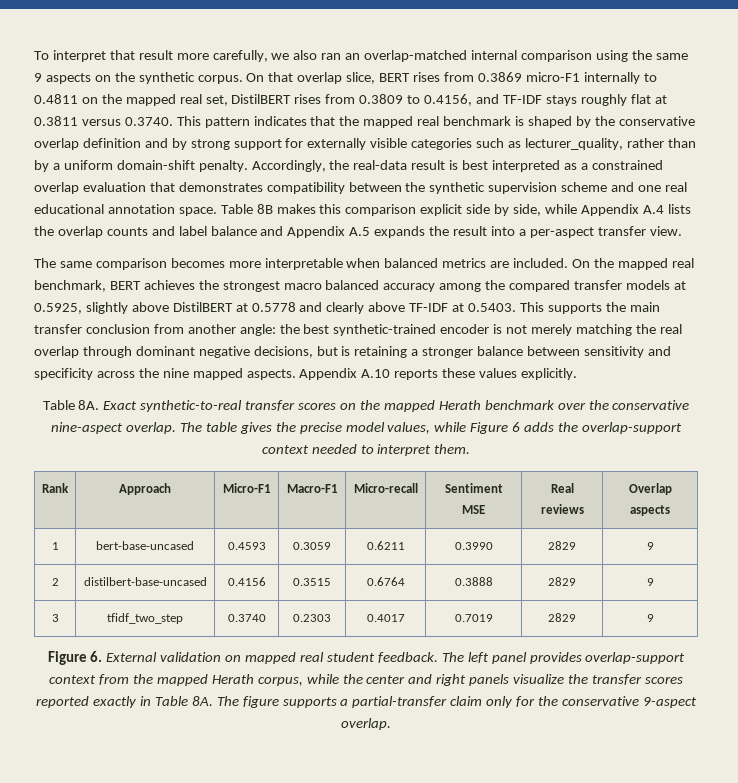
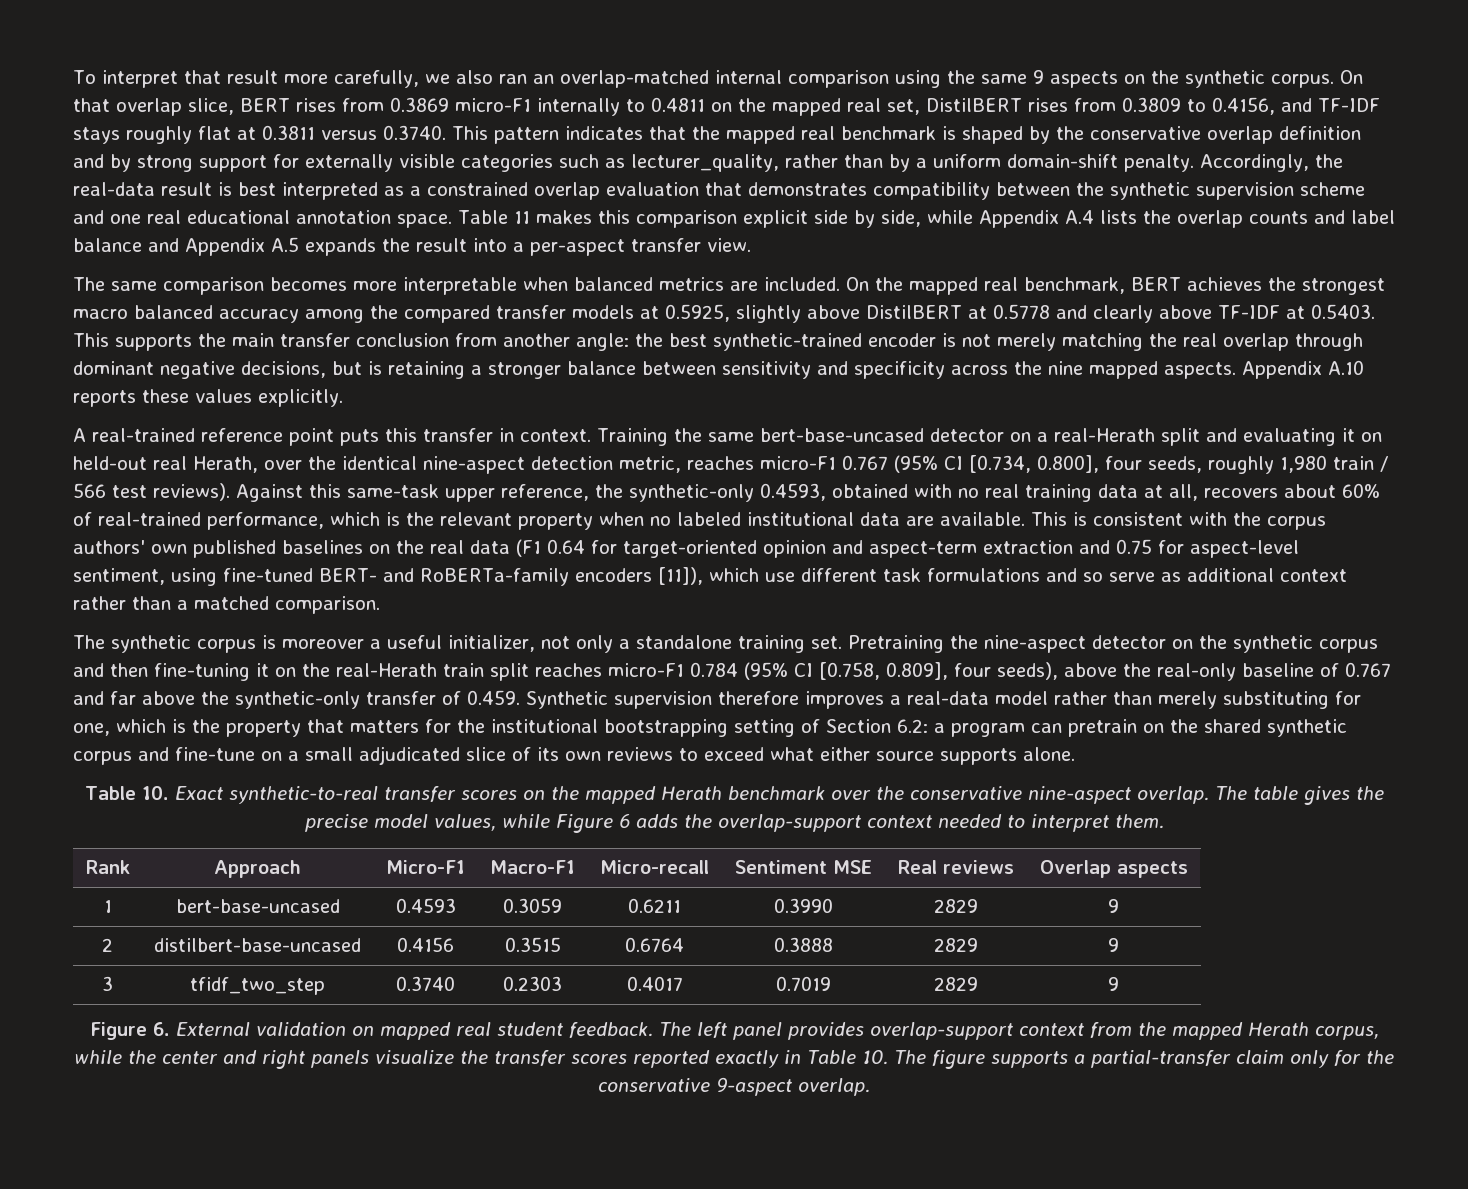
- Table 8B makes this comparison explicit side by side, while Appendix A.4 lists the overlap counts and label balance and Appendix A.5 expands the result into a per-aspect transfer view.
+ Table 11 makes this comparison explicit side by side, while Appendix A.4 lists the overlap counts and label balance and Appendix A.5 expands the result into a per-aspect transfer view.
- Table 8A. Exact synthetic-to-real transfer scores on the mapped Herath benchmark over the conservative nine-aspect overlap.
+ A real-trained reference point puts this transfer in context. Training the same bert-base-uncased detector on a real-Herath split and evaluating it on held-out real Herath, over the identical nine-aspect detection metric, reaches micro-F1 0.767 (95% CI [0.734, 0.800], four seeds, roughly 1,980 train / 566 test reviews). Against this same-task upper reference, the synthetic-only 0.4593, obtained with no real training data at all, recovers about 60% of real-trained performance, which is the relevant property when no labeled institutional data are available. This is consistent with the corpus authors' own published baselines on the real data (F1 0.64 for target-oriented opinion and aspect-term extraction and 0.75 for aspect-level sentiment, using fine-tuned BERT- and RoBERTa-family encoders [11]), which use different task formulations and so serve as additional context rather than a matched comparison.
+ The synthetic corpus is moreover a useful initializer, not only a standalone training set. Pretraining the nine-aspect detector on the synthetic corpus and then fine-tuning it on the real-Herath train split reaches micro-F1 0.784 (95% CI [0.758, 0.809], four seeds), above the real-only baseline of 0.767 and far above the synthetic-only transfer of 0.459. Synthetic supervision therefore improves a real-data model rather than merely substituting for one, which is the property that matters for the institutional bootstrapping setting of Section 6.2: a program can pretrain on the shared synthetic corpus and fine-tune on a small adjudicated slice of its own reviews to exceed what either source supports alone.
+ Table 10. Exact synthetic-to-real transfer scores on the mapped Herath benchmark over the conservative nine-aspect overlap.
- The left panel provides overlap-support context from the mapped Herath corpus, while the center and right panels visualize the transfer scores reported exactly in Table 8A. The figure supports a partial-transfer claim only for the conservative 9-aspect overlap.
+ The left panel provides overlap-support context from the mapped Herath corpus, while the center and right panels visualize the transfer scores reported exactly in Table 10. The figure supports a partial-transfer claim only for the conservative 9-aspect overlap.

